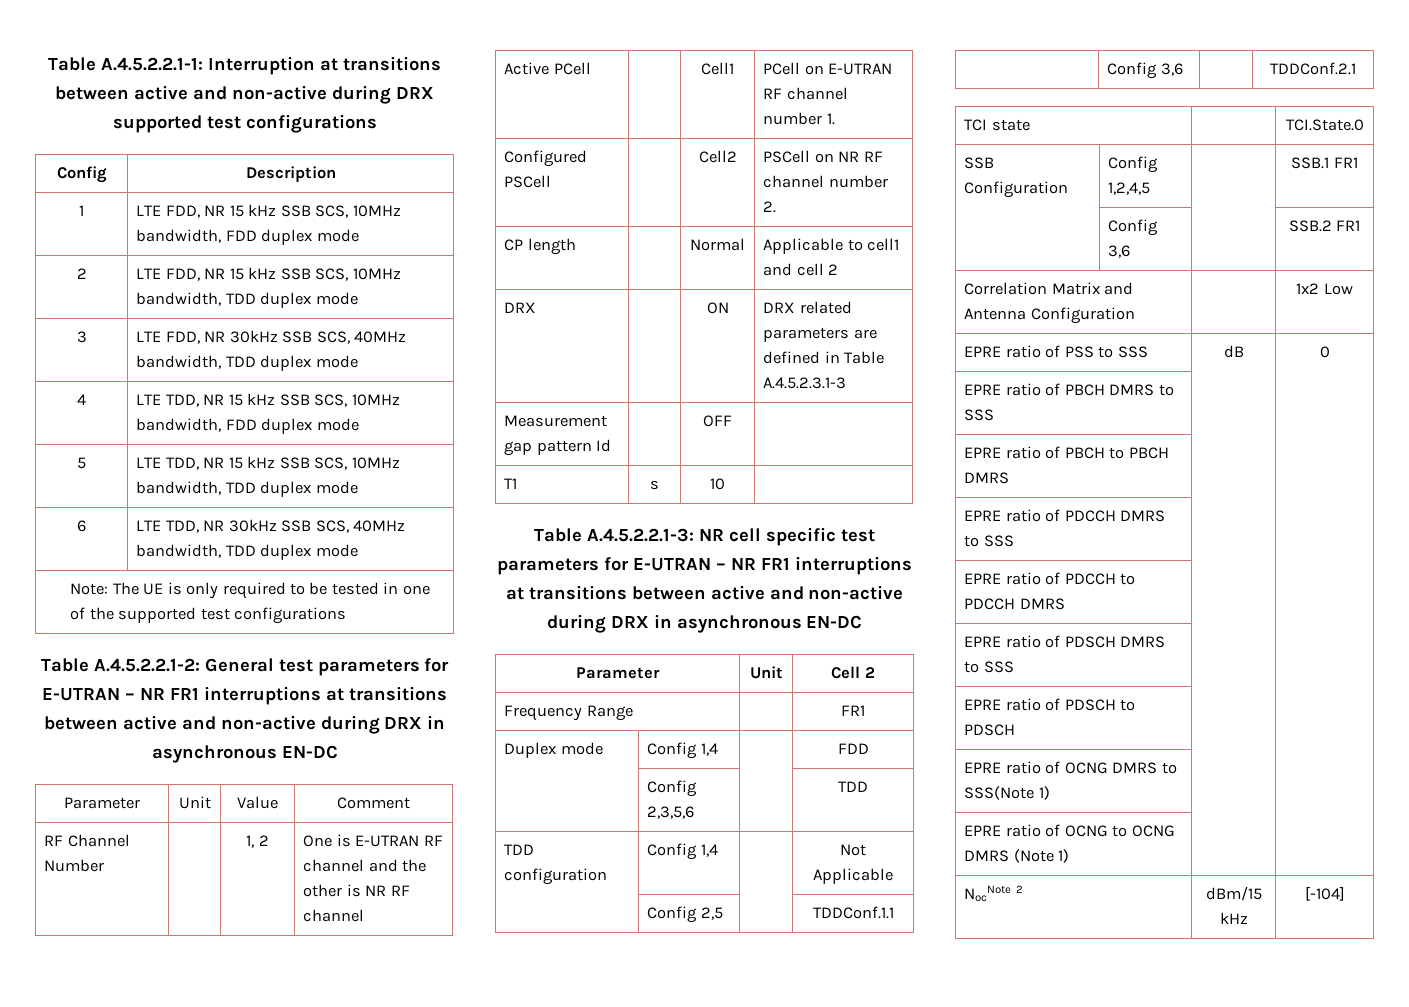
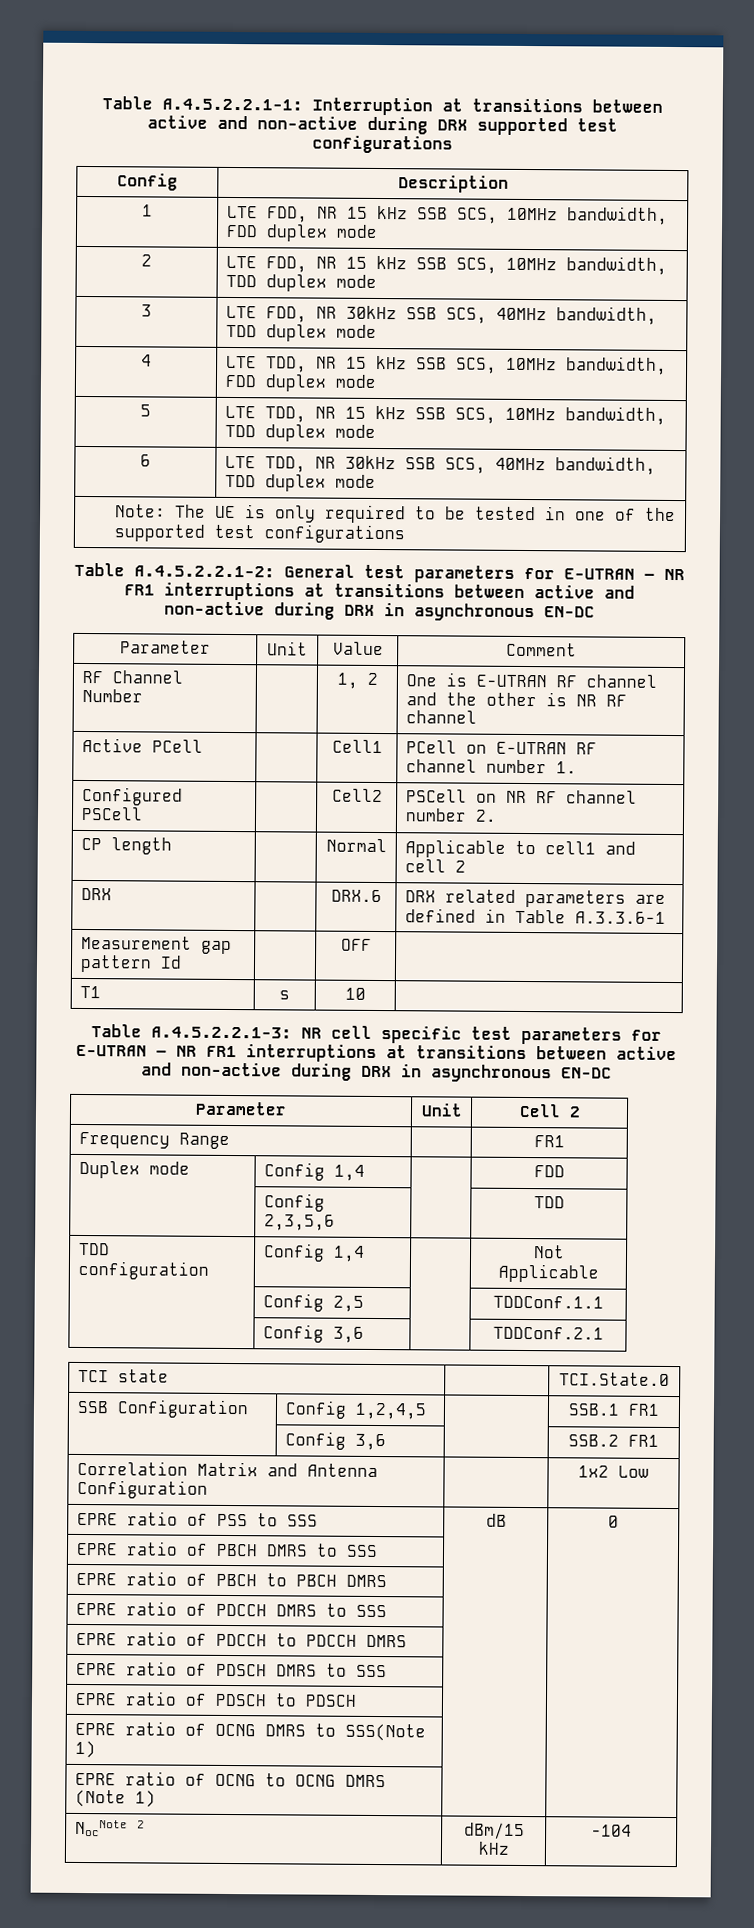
- DRX | | ON | DRX related parameters are defined in Table A.4.5.2.3.1-3
+ DRX | | DRX.6 | DRX related parameters are defined in Table A.3.3.6-1
- NocNote 2 | dBm/15 kHz | [-104]
+ NocNote 2 | dBm/15 kHz | -104

